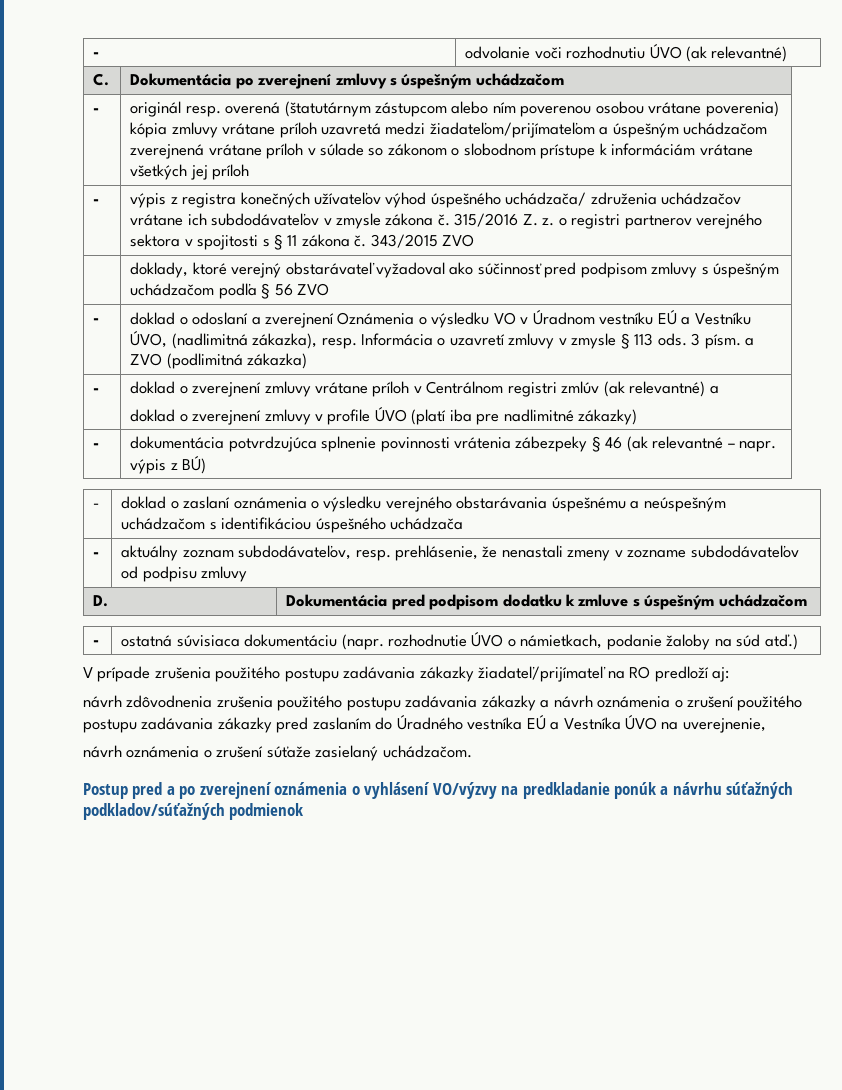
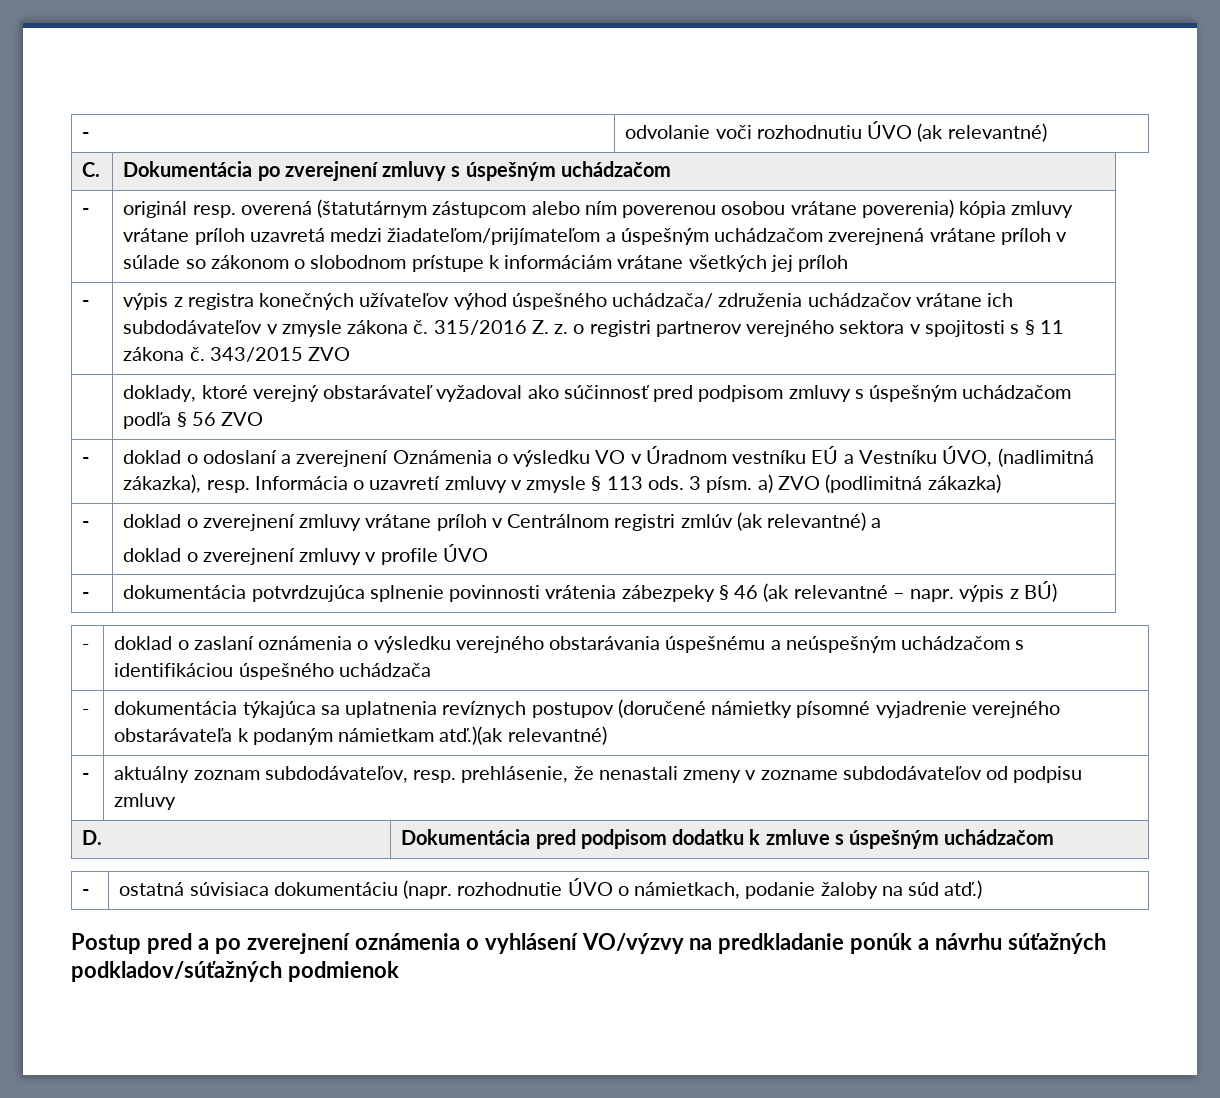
- - | doklad o odoslaní a zverejnení Oznámenia o výsledku VO v Úradnom vestníku EÚ a Vestníku ÚVO, (nadlimitná zákazka), resp. Informácia o uzavretí zmluvy v zmysle § 113 ods. 3 písm. a ZVO (podlimitná zákazka)
+ - | doklad o odoslaní a zverejnení Oznámenia o výsledku VO v Úradnom vestníku EÚ a Vestníku ÚVO, (nadlimitná zákazka), resp. Informácia o uzavretí zmluvy v zmysle § 113 ods. 3 písm. a) ZVO (podlimitná zákazka)
  - | doklad o zverejnení zmluvy vrátane príloh v Centrálnom registri zmlúv (ak relevantné) a
- doklad o zverejnení zmluvy v profile ÚVO (platí iba pre nadlimitné zákazky)
+ doklad o zverejnení zmluvy v profile ÚVO
+ - | dokumentácia týkajúca sa uplatnenia revíznych postupov (doručené námietky písomné vyjadrenie verejného obstarávateľa k podaným námietkam atď.)(ak relevantné)
- V prípade zrušenia použitého postupu zadávania zákazky žiadateľ/prijímateľ na RO predloží aj:
- návrh zdôvodnenia zrušenia použitého postupu zadávania zákazky a návrh oznámenia o zrušení použitého postupu zadávania zákazky pred zaslaním do Úradného vestníka EÚ a Vestníka ÚVO na uverejnenie,
- návrh oznámenia o zrušení súťaže zasielaný uchádzačom.

